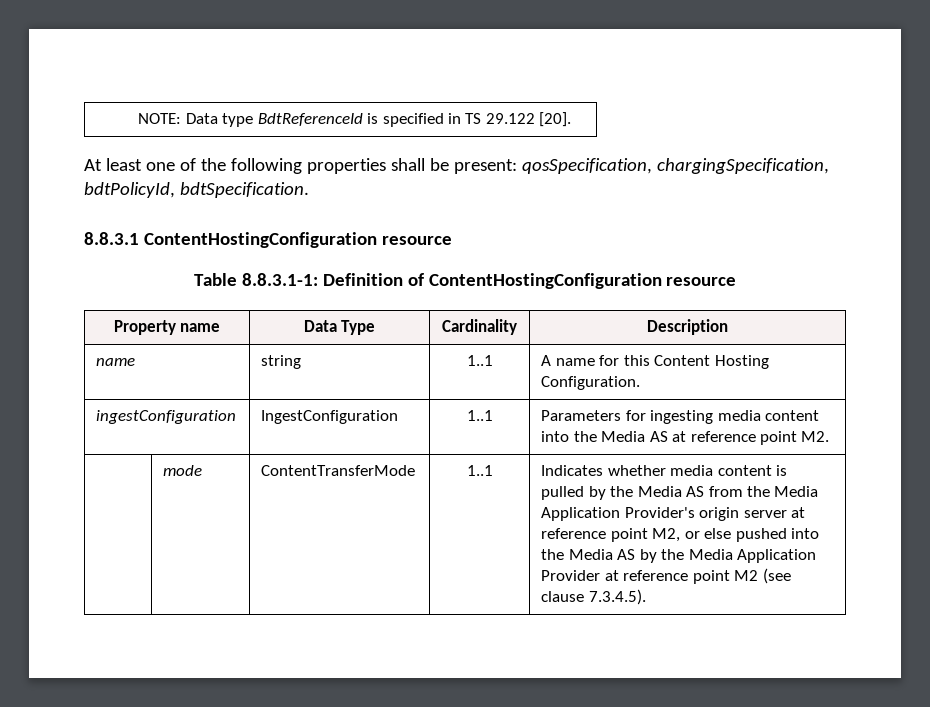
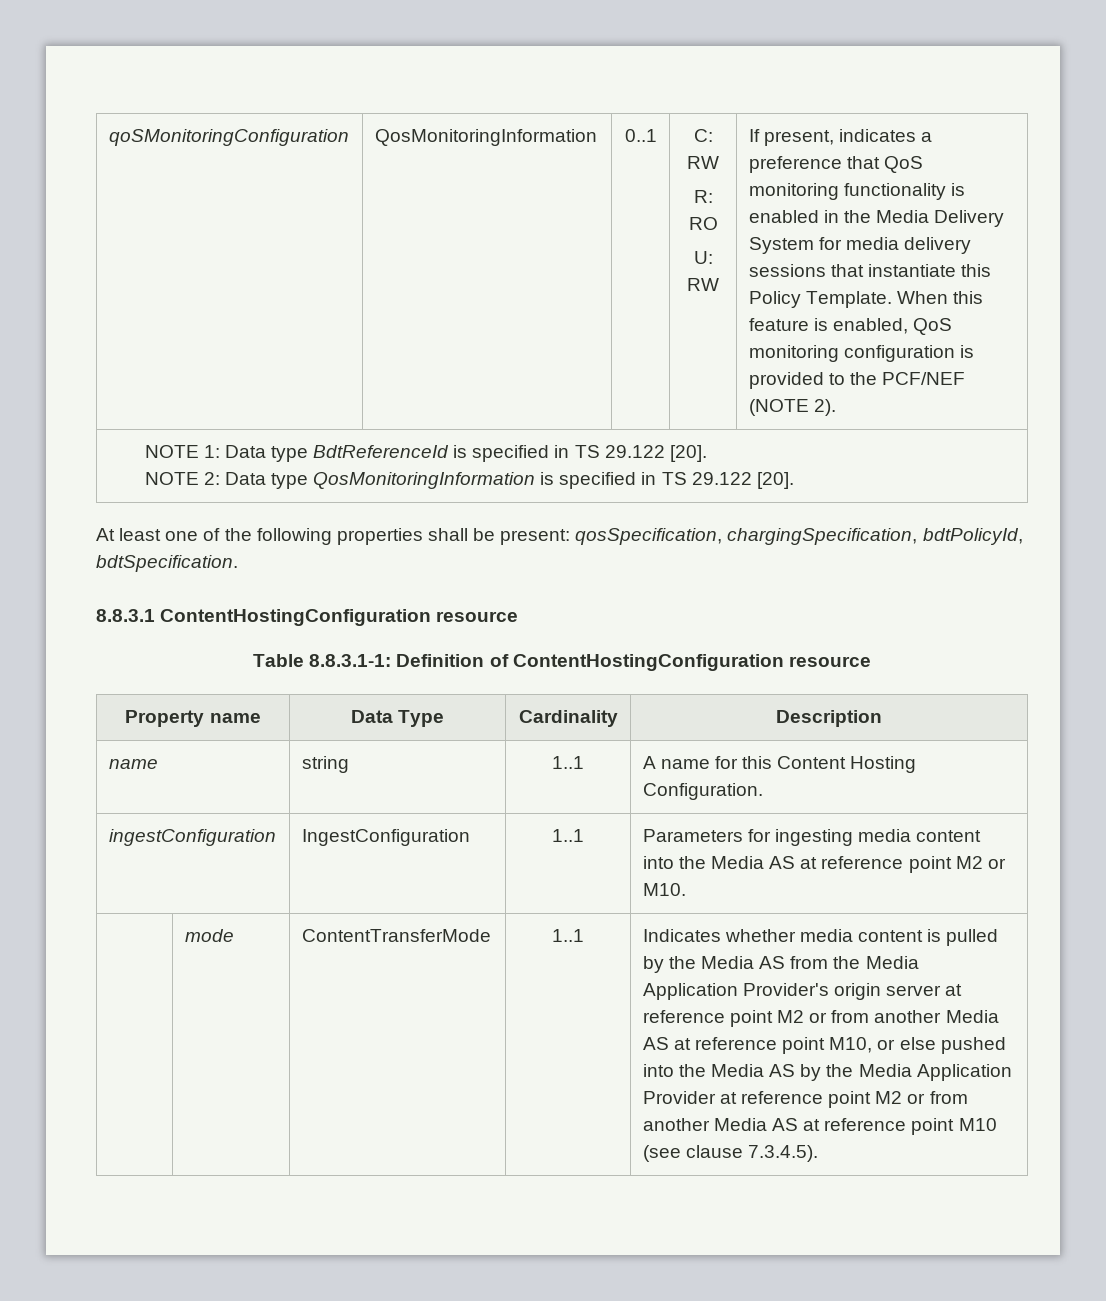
- NOTE: Data type BdtReferenceId is specified in TS 29.122 [20].
+ qoSMonitoringConfiguration | QosMonitoringInformation | 0..1 | C: RW
+ R: RO
+ U: RW | If present, indicates a preference that QoS monitoring functionality is enabled in the Media Delivery System for media delivery sessions that instantiate this Policy Template. When this feature is enabled, QoS monitoring configuration is provided to the PCF/NEF (NOTE 2).
+ NOTE 1: Data type BdtReferenceId is specified in TS 29.122 [20].
+ NOTE 2: Data type QosMonitoringInformation is specified in TS 29.122 [20].
- ingestConfiguration | IngestConfiguration | 1..1 | Parameters for ingesting media content into the Media AS at reference point M2.
+ ingestConfiguration | IngestConfiguration | 1..1 | Parameters for ingesting media content into the Media AS at reference point M2 or M10.
- Indicates whether media content is pulled by the Media AS from the Media Application Provider's origin server at reference point M2, or else pushed into the Media AS by the Media Application Provider at reference point M2 (see clause 7.3.4.5).
+ Indicates whether media content is pulled by the Media AS from the Media Application Provider's origin server at reference point M2 or from another Media AS at reference point M10, or else pushed into the Media AS by the Media Application Provider at reference point M2 or from another Media AS at reference point M10 (see clause 7.3.4.5).

